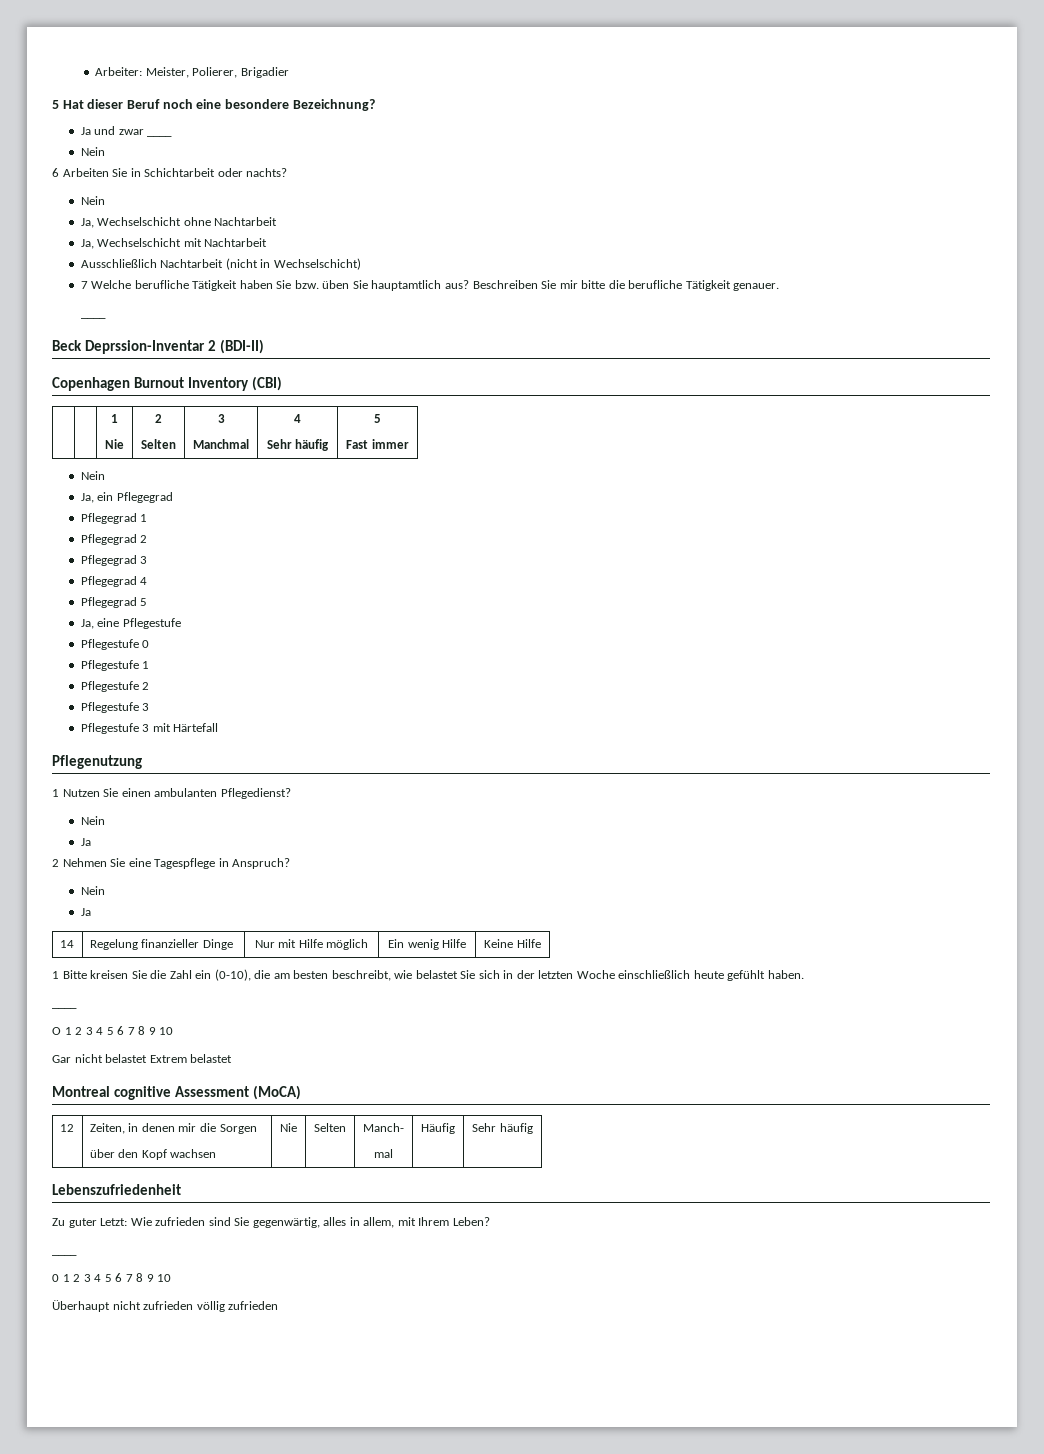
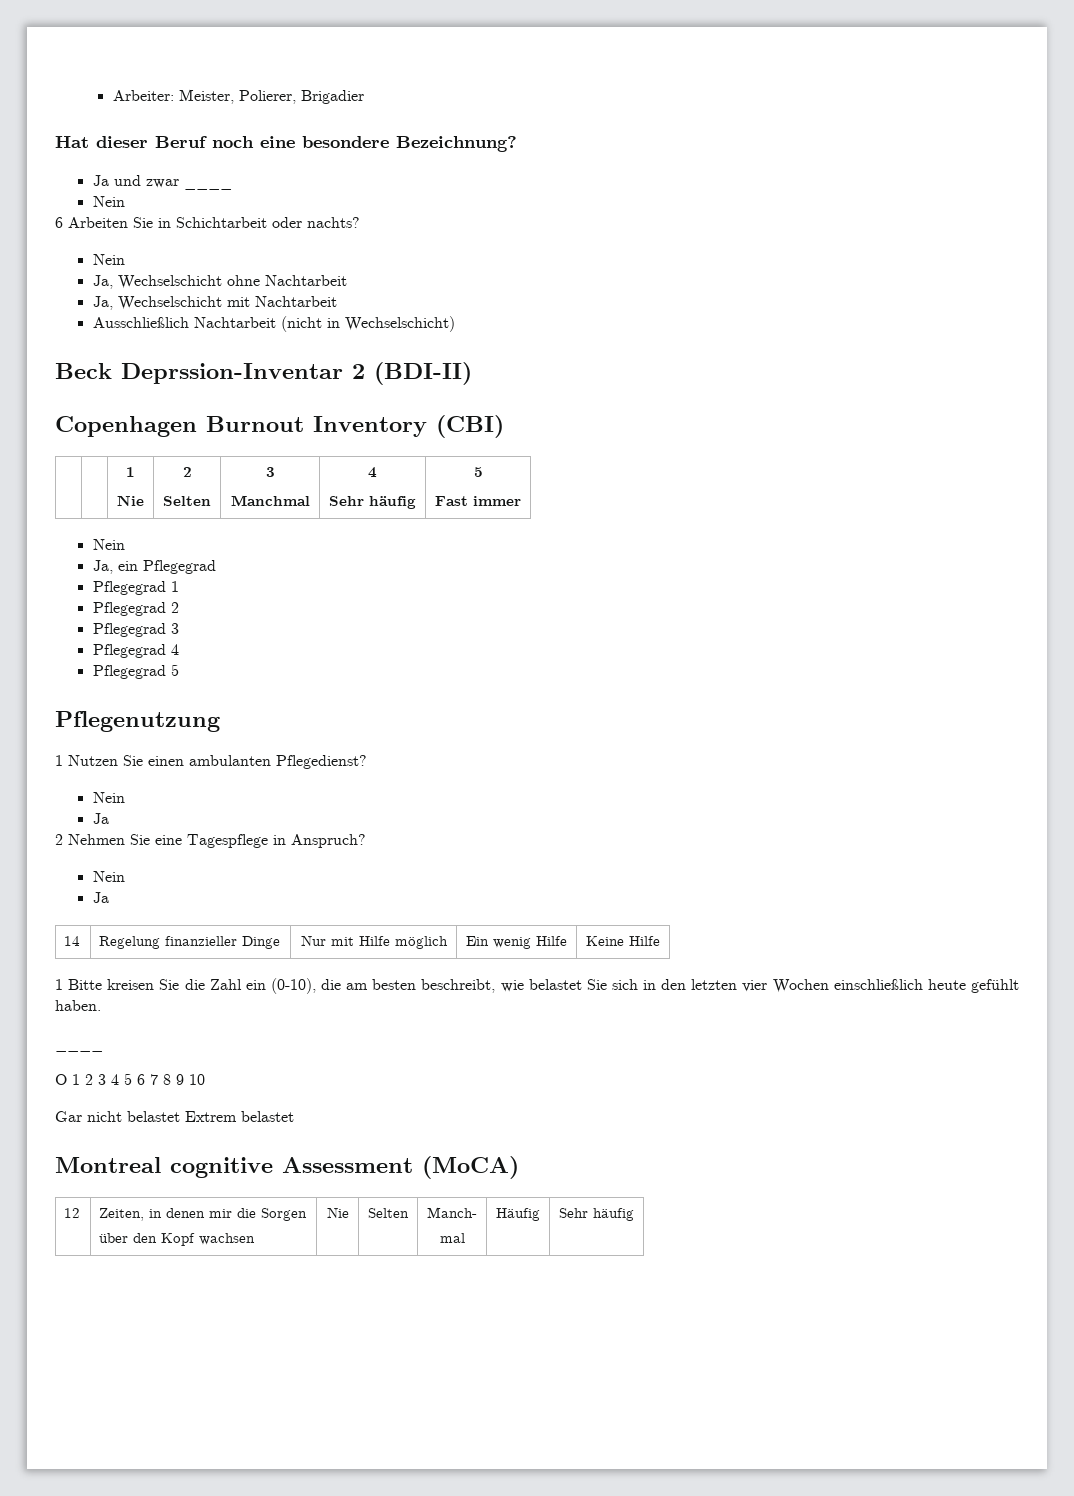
- 5 Hat dieser Beruf noch eine besondere Bezeichnung?
+ Hat dieser Beruf noch eine besondere Bezeichnung?
- 7 Welche berufliche Tätigkeit haben Sie bzw. üben Sie hauptamtlich aus? Beschreiben Sie mir bitte die berufliche Tätigkeit genauer.
- ____
- Ja, eine Pflegestufe
- Pflegestufe 0
- Pflegestufe 1
- Pflegestufe 2
- Pflegestufe 3
- Pflegestufe 3 mit Härtefall
- 1 Bitte kreisen Sie die Zahl ein (0-10), die am besten beschreibt, wie belastet Sie sich in der letzten Woche einschließlich heute gefühlt haben.
+ 1 Bitte kreisen Sie die Zahl ein (0-10), die am besten beschreibt, wie belastet Sie sich in den letzten vier Wochen einschließlich heute gefühlt haben.
- Lebenszufriedenheit
- Zu guter Letzt: Wie zufrieden sind Sie gegenwärtig, alles in allem, mit Ihrem Leben?
- ____
- 0 1 2 3 4 5 6 7 8 9 10
- Überhaupt nicht zufrieden völlig zufrieden

